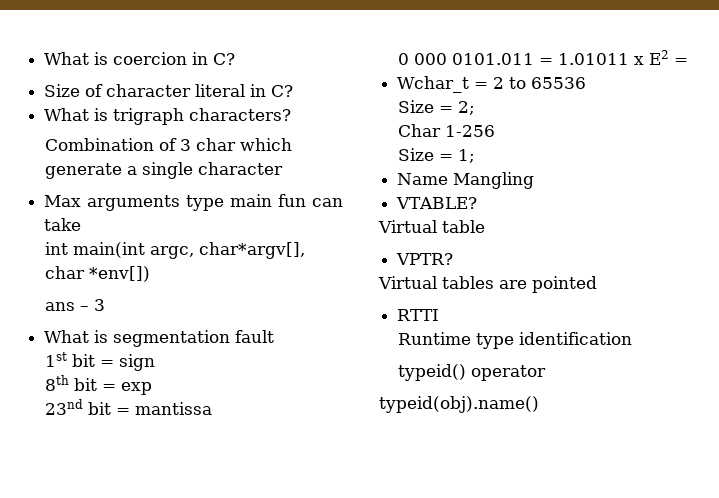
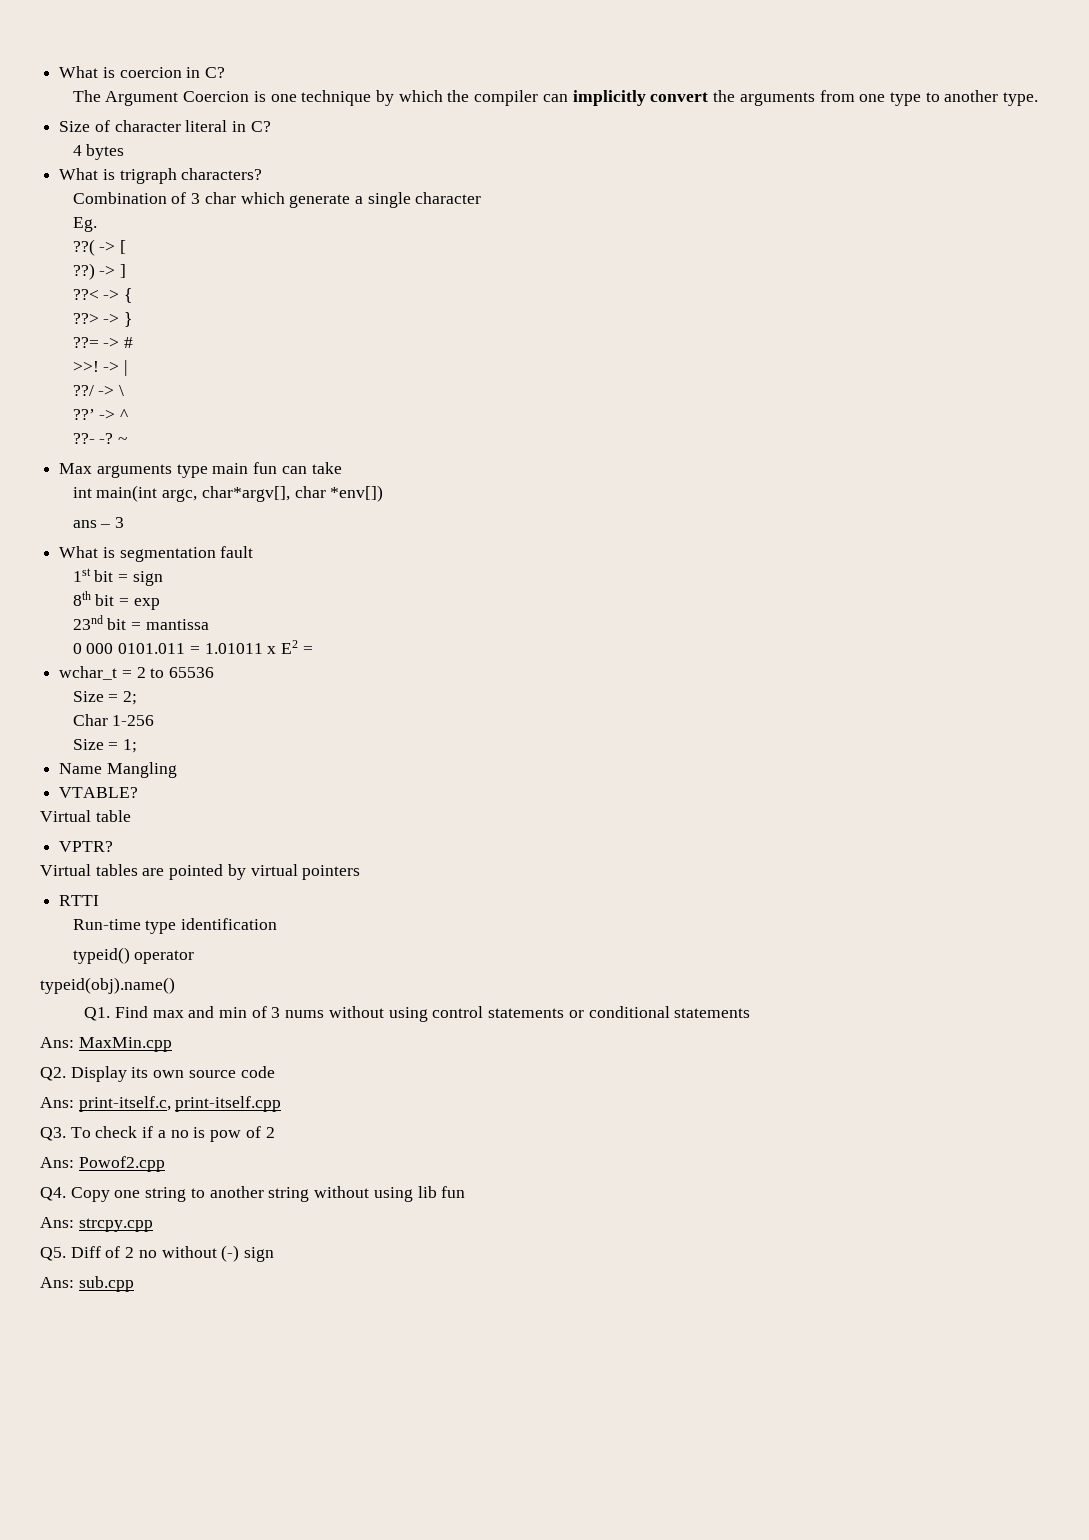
+ The Argument Coercion is one technique by which the compiler can implicitly convert the arguments from one type to another type.
+ 4 bytes
+ Eg.
+ ??( -> [
+ ??) -> ]
+ ??< -> {
+ ??> -> }
+ ??= -> #
+ >>! -> |
+ ??/ -> \
+ ??’ -> ^
+ ??- -? ~
- Wchar_t = 2 to 65536
+ wchar_t = 2 to 65536
- Virtual tables are pointed
+ Virtual tables are pointed by virtual pointers
- Runtime type identification
+ Run-time type identification
+ Q1. Find max and min of 3 nums without using control statements or conditional statements
+ Ans: MaxMin.cpp
+ Q2. Display its own source code
+ Ans: print-itself.c, print-itself.cpp
+ Q3. To check if a no is pow of 2
+ Ans: Powof2.cpp
+ Q4. Copy one string to another string without using lib fun
+ Ans: strcpy.cpp
+ Q5. Diff of 2 no without (-) sign
+ Ans: sub.cpp

